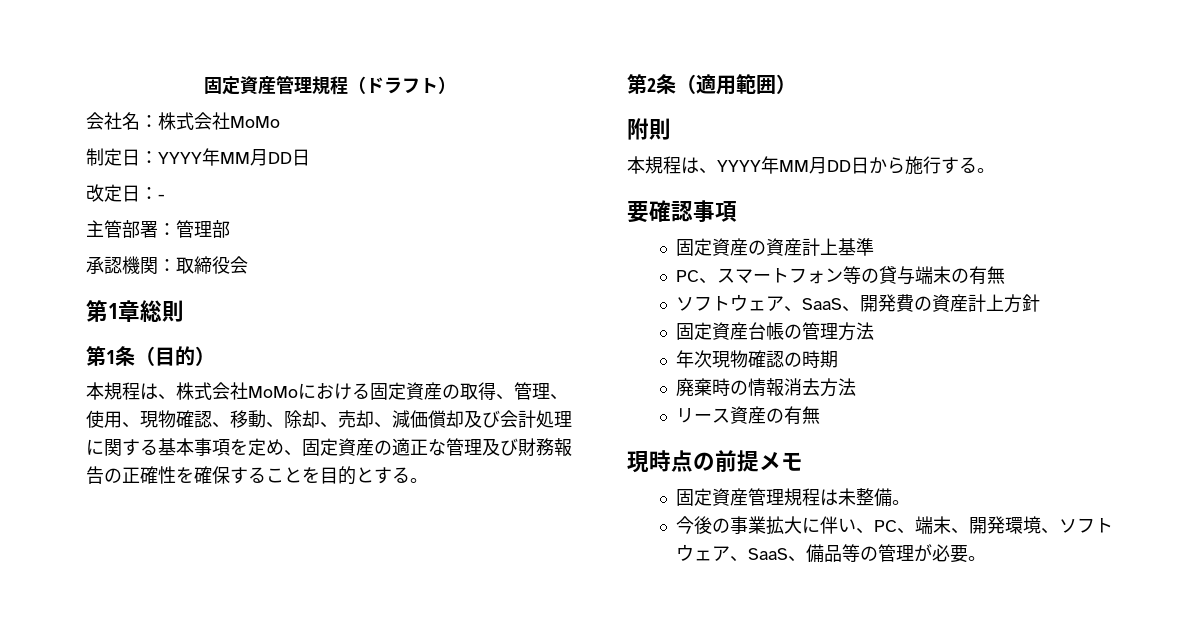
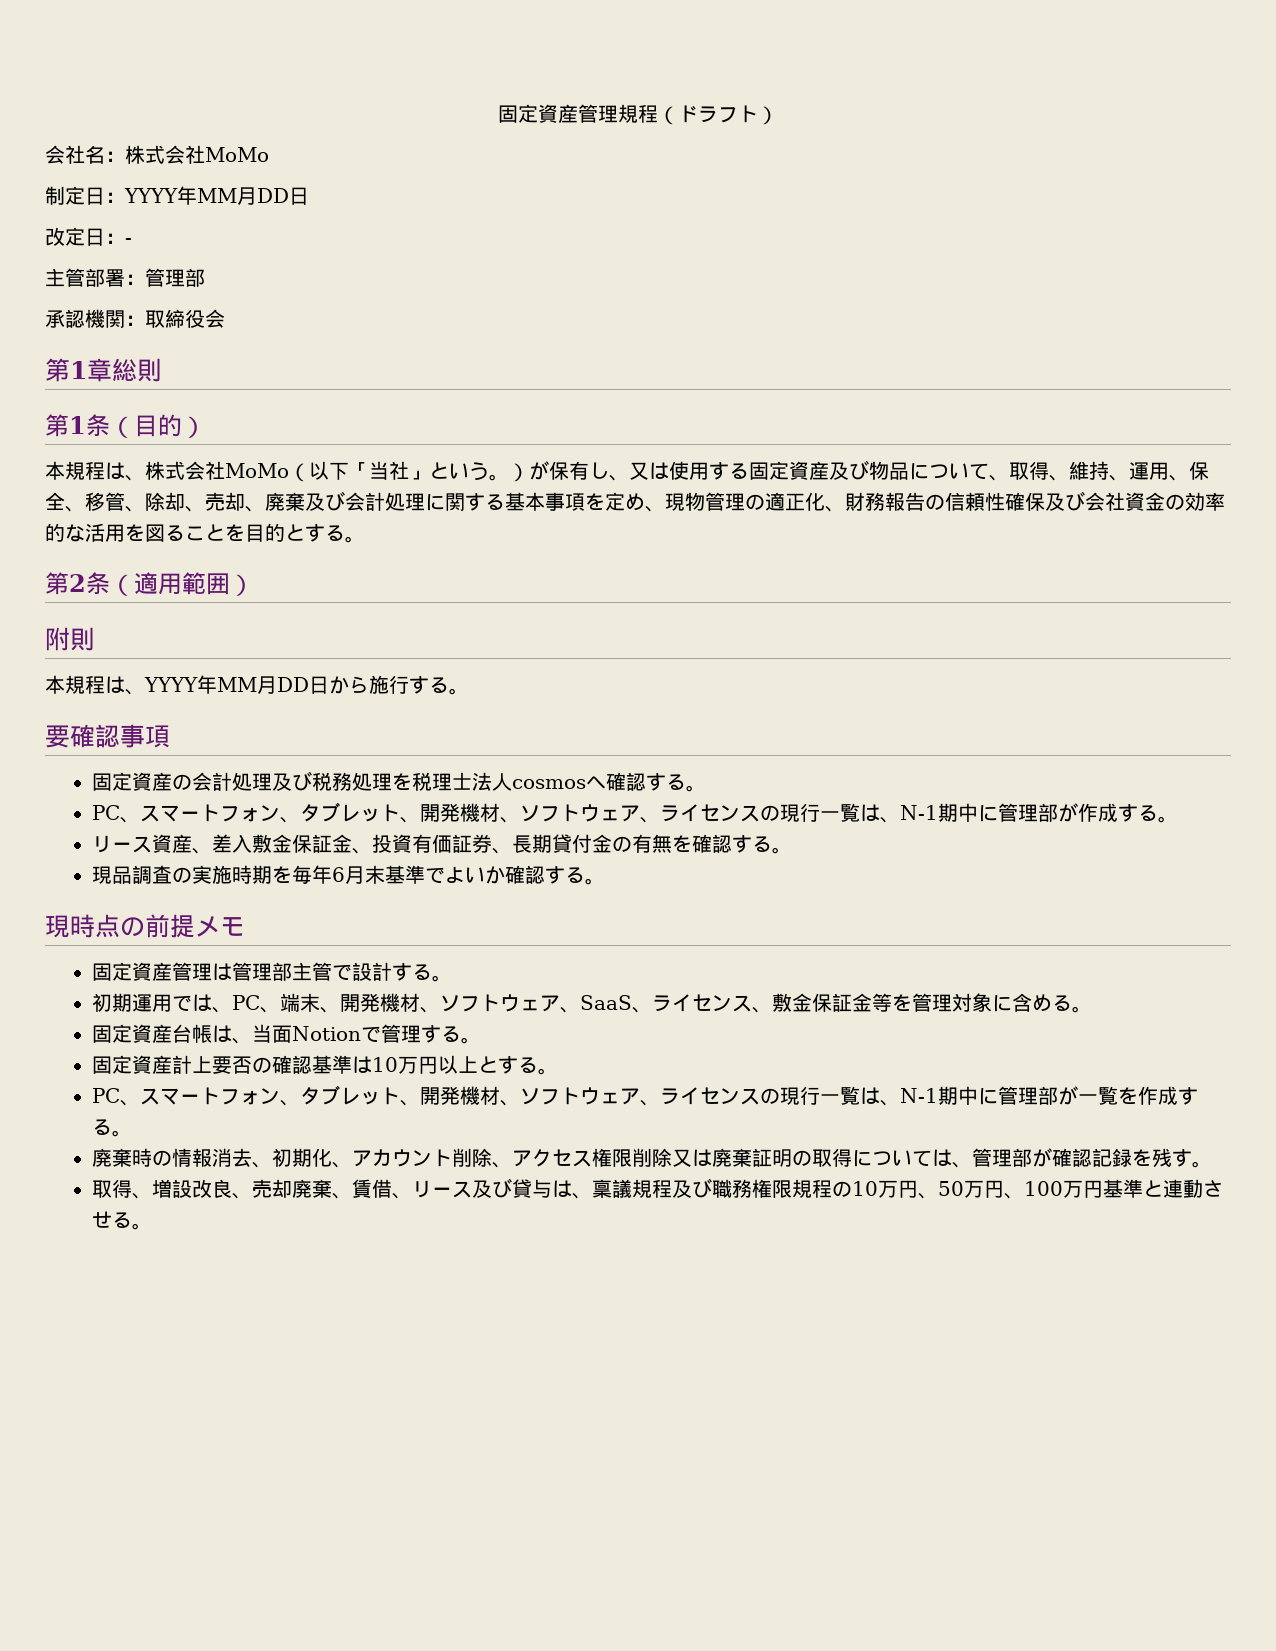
- 本規程は、株式会社MoMoにおける固定資産の取得、管理、使用、現物確認、移動、除却、売却、減価償却及び会計処理に関する基本事項を定め、固定資産の適正な管理及び財務報告の正確性を確保することを目的とする。
+ 本規程は、株式会社MoMo（以下「当社」という。）が保有し、又は使用する固定資産及び物品について、取得、維持、運用、保全、移管、除却、売却、廃棄及び会計処理に関する基本事項を定め、現物管理の適正化、財務報告の信頼性確保及び会社資金の効率的な活用を図ることを目的とする。
- 固定資産の資産計上基準
- PC、スマートフォン等の貸与端末の有無
- ソフトウェア、SaaS、開発費の資産計上方針
- 固定資産台帳の管理方法
- 年次現物確認の時期
- 廃棄時の情報消去方法
- リース資産の有無
+ 固定資産の会計処理及び税務処理を税理士法人cosmosへ確認する。
+ PC、スマートフォン、タブレット、開発機材、ソフトウェア、ライセンスの現行一覧は、N-1期中に管理部が作成する。
+ リース資産、差入敷金保証金、投資有価証券、長期貸付金の有無を確認する。
+ 現品調査の実施時期を毎年6月末基準でよいか確認する。
- 固定資産管理規程は未整備。
- 今後の事業拡大に伴い、PC、端末、開発環境、ソフトウェア、SaaS、備品等の管理が必要。
+ 固定資産管理は管理部主管で設計する。
+ 初期運用では、PC、端末、開発機材、ソフトウェア、SaaS、ライセンス、敷金保証金等を管理対象に含める。
+ 固定資産台帳は、当面Notionで管理する。
+ 固定資産計上要否の確認基準は10万円以上とする。
+ PC、スマートフォン、タブレット、開発機材、ソフトウェア、ライセンスの現行一覧は、N-1期中に管理部が一覧を作成する。
+ 廃棄時の情報消去、初期化、アカウント削除、アクセス権限削除又は廃棄証明の取得については、管理部が確認記録を残す。
+ 取得、増設改良、売却廃棄、賃借、リース及び貸与は、稟議規程及び職務権限規程の10万円、50万円、100万円基準と連動させる。

